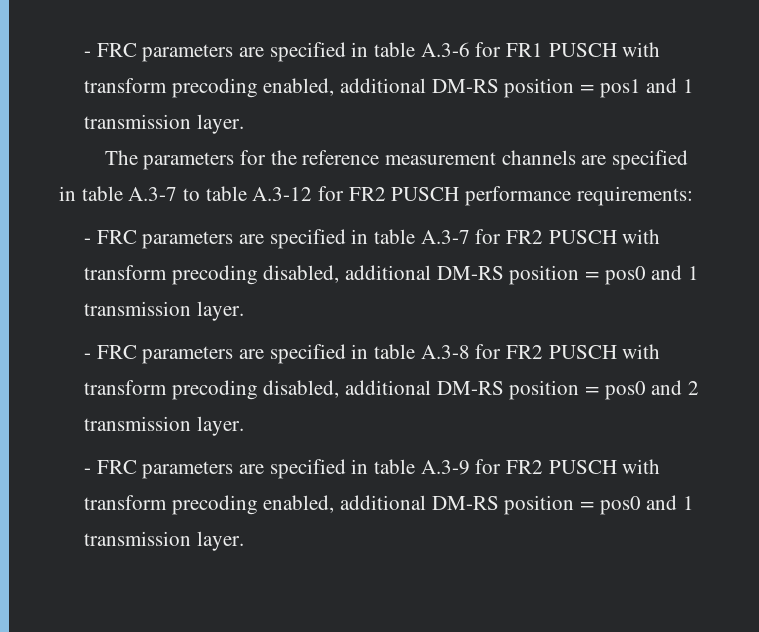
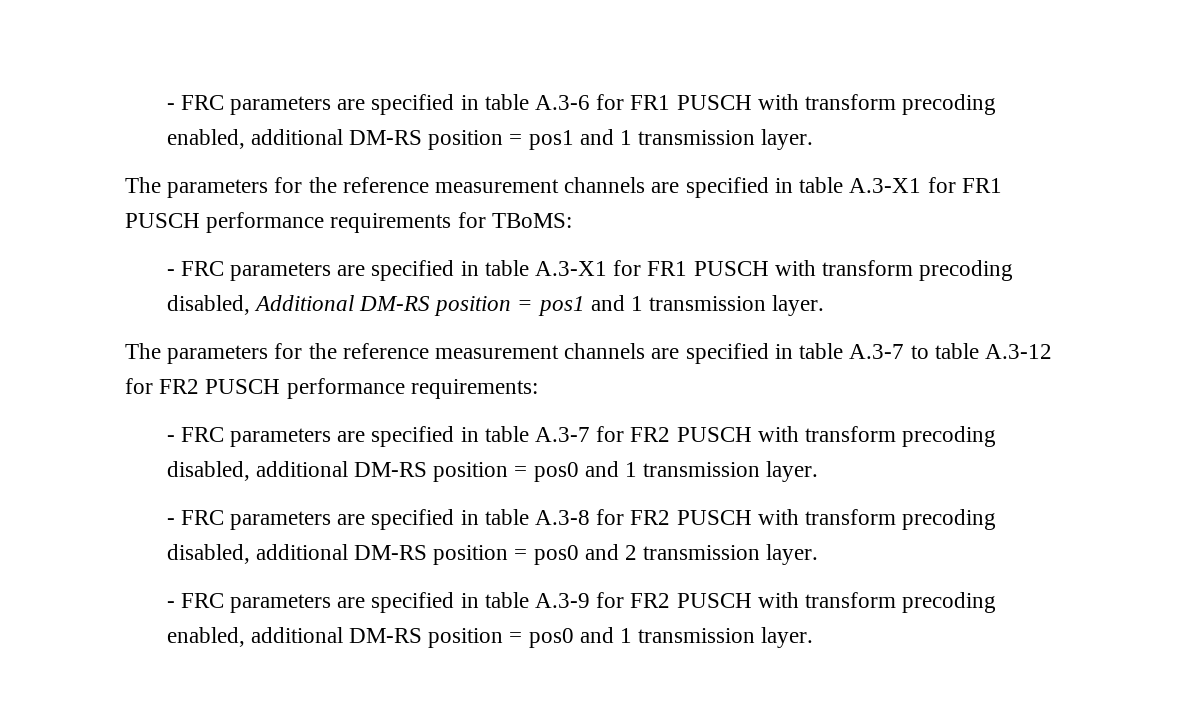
+ The parameters for the reference measurement channels are specified in table A.3-X1 for FR1 PUSCH performance requirements for TBoMS:
+ - FRC parameters are specified in table A.3-X1 for FR1 PUSCH with transform precoding disabled, Additional DM-RS position = pos1 and 1 transmission layer.

